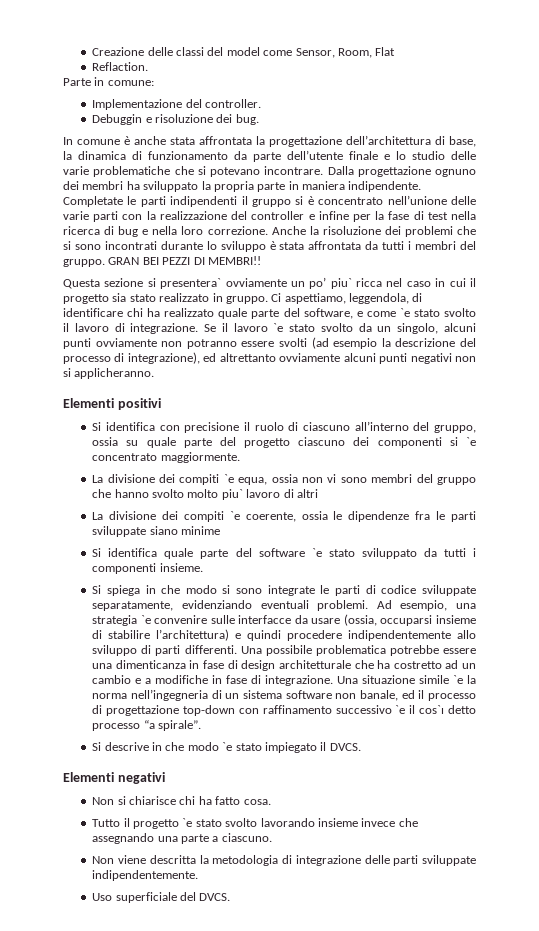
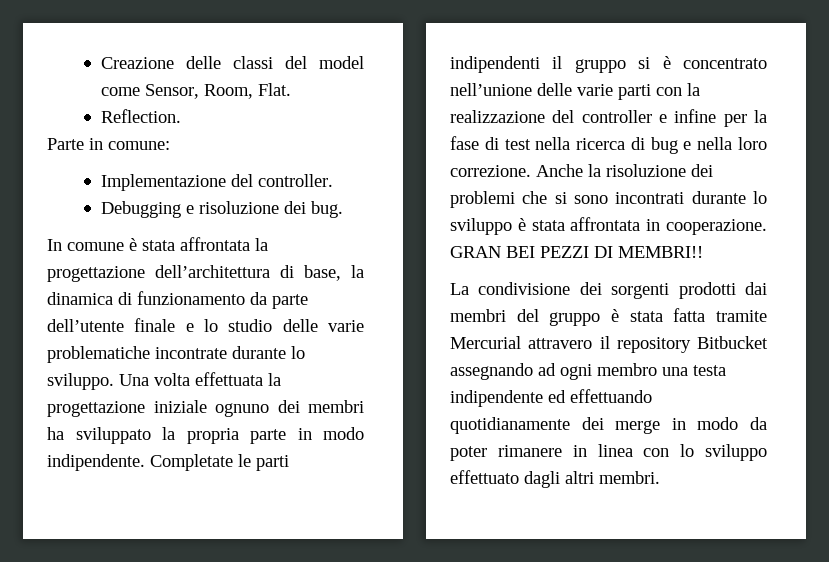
- Creazione delle classi del model come Sensor, Room, Flat
- Reflaction.
+ Creazione delle classi del model come Sensor, Room, Flat.
+ Reflection.
- Debuggin e risoluzione dei bug.
+ Debugging e risoluzione dei bug.
- In comune è anche stata affrontata la progettazione dell’architettura di base, la dinamica di funzionamento da parte dell’utente finale e lo studio delle varie problematiche che si potevano incontrare. Dalla progettazione ognuno dei membri ha sviluppato la propria parte in maniera indipendente.
+ In comune è stata affrontata la progettazione dell’architettura di base, la dinamica di funzionamento da parte dell’utente finale e lo studio delle varie problematiche incontrate durante lo sviluppo. Una volta effettuata la progettazione iniziale ognuno dei membri ha sviluppato la propria parte in modo indipendente.
- Anche la risoluzione dei problemi che si sono incontrati durante lo sviluppo è stata affrontata da tutti i membri del gruppo.
+ Anche la risoluzione dei problemi che si sono incontrati durante lo sviluppo è stata affrontata in cooperazione.
- Questa sezione si presentera` ovviamente un po’ piu` ricca nel caso in cui il progetto sia stato realizzato in gruppo. Ci aspettiamo, leggendola, di identificare chi ha realizzato quale parte del software, e come `e stato svolto il lavoro di integrazione. Se il lavoro `e stato svolto da un singolo, alcuni punti ovviamente non potranno essere svolti (ad esempio la descrizione del processo di integrazione), ed altrettanto ovviamente alcuni punti negativi non si applicheranno.
- Elementi positivi
- Si identifica con precisione il ruolo di ciascuno all’interno del gruppo, ossia su quale parte del progetto ciascuno dei componenti si `e concentrato maggiormente.
- La divisione dei compiti `e equa, ossia non vi sono membri del gruppo che hanno svolto molto piu` lavoro di altri
- La divisione dei compiti `e coerente, ossia le dipendenze fra le parti sviluppate siano minime
- Si identifica quale parte del software `e stato sviluppato da tutti i componenti insieme.
- Si spiega in che modo si sono integrate le parti di codice sviluppate separatamente, evidenziando eventuali problemi. Ad esempio, una strategia `e convenire sulle interfacce da usare (ossia, occuparsi insieme di stabilire l’architettura) e quindi procedere indipendentemente allo sviluppo di parti differenti. Una possibile problematica potrebbe essere una dimenticanza in fase di design architetturale che ha costretto ad un cambio e a modifiche in fase di integrazione. Una situazione simile `e la norma nell’ingegneria di un sistema software non banale, ed il processo di progettazione top-down con raffinamento successivo `e il cos`ı detto processo “a spirale”.
- Si descrive in che modo `e stato impiegato il DVCS.
- Elementi negativi
- Non si chiarisce chi ha fatto cosa.
- Tutto il progetto `e stato svolto lavorando insieme invece che assegnando una parte a ciascuno.
- Non viene descritta la metodologia di integrazione delle parti sviluppate indipendentemente.
- Uso superficiale del DVCS.
+ La condivisione dei sorgenti prodotti dai membri del gruppo è stata fatta tramite Mercurial attravero il repository Bitbucket assegnando ad ogni membro una testa indipendente ed effettuando quotidianamente dei merge in modo da poter rimanere in linea con lo sviluppo effettuato dagli altri membri.

